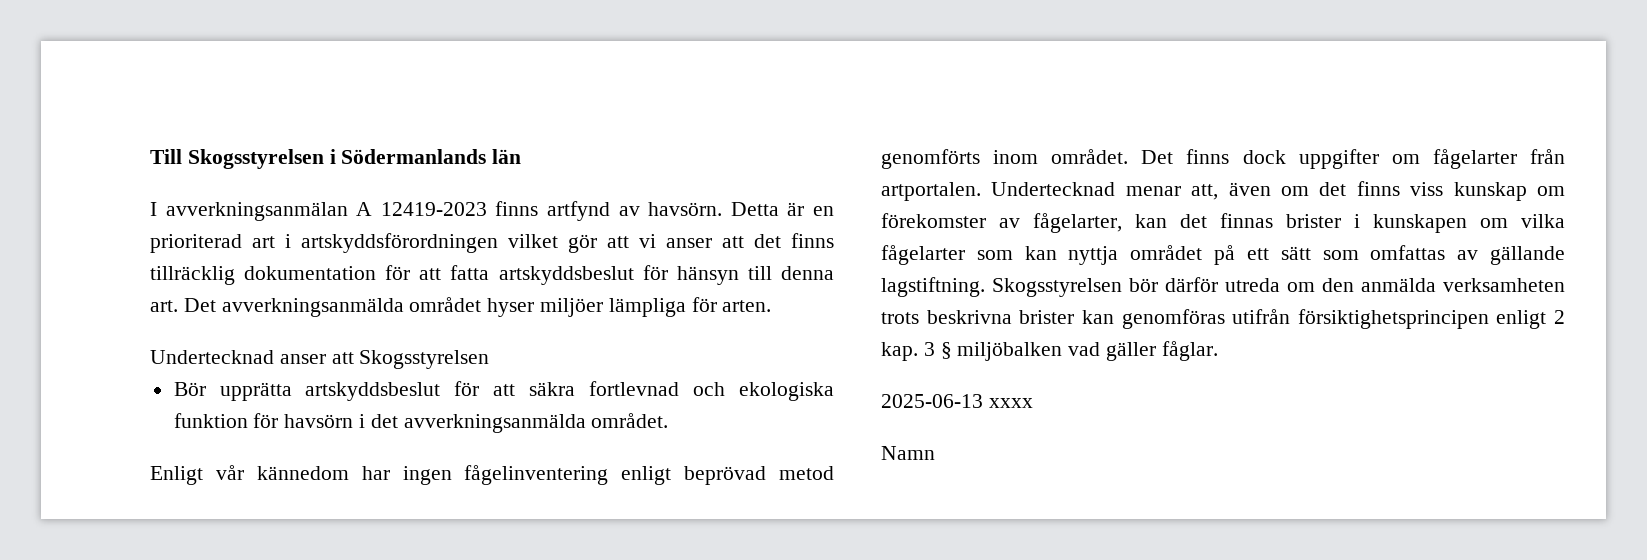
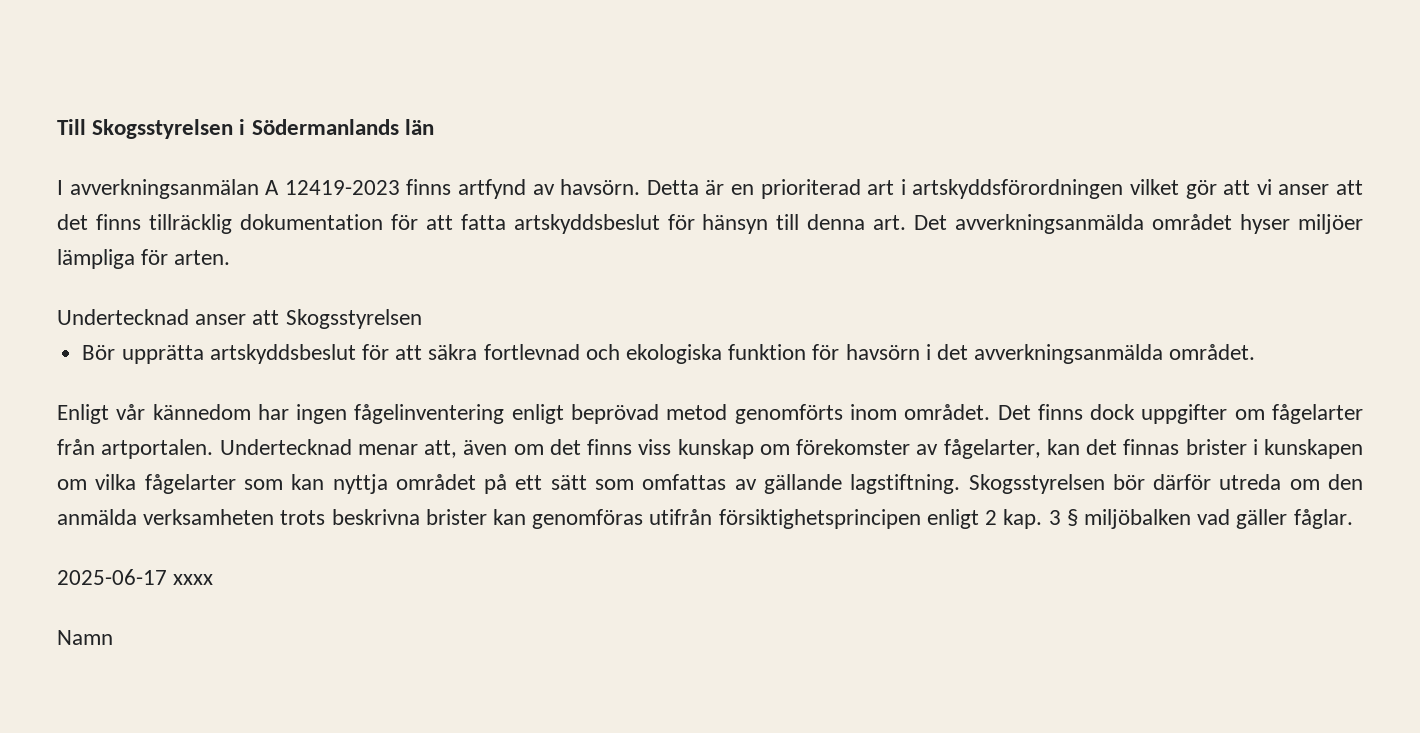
- 2025-06-13 xxxx
+ 2025-06-17 xxxx

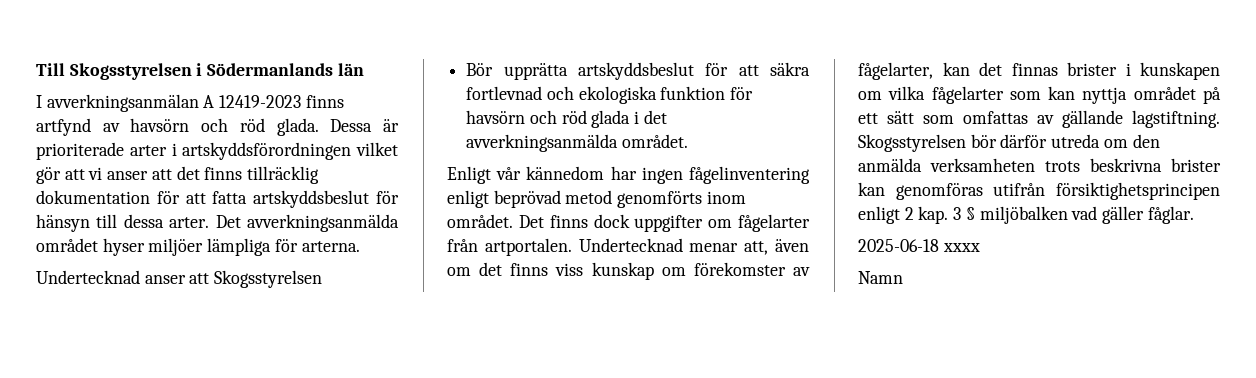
- I avverkningsanmälan A 12419-2023 finns artfynd av havsörn. Detta är en prioriterad art i artskyddsförordningen vilket gör att vi anser att det finns tillräcklig dokumentation för att fatta artskyddsbeslut för hänsyn till denna art. Det avverkningsanmälda området hyser miljöer lämpliga för arten.
+ I avverkningsanmälan A 12419-2023 finns artfynd av havsörn och röd glada. Dessa är prioriterade arter i artskyddsförordningen vilket gör att vi anser att det finns tillräcklig dokumentation för att fatta artskyddsbeslut för hänsyn till dessa arter. Det avverkningsanmälda området hyser miljöer lämpliga för arterna.
- Bör upprätta artskyddsbeslut för att säkra fortlevnad och ekologiska funktion för havsörn i det avverkningsanmälda området.
+ Bör upprätta artskyddsbeslut för att säkra fortlevnad och ekologiska funktion för havsörn och röd glada i det avverkningsanmälda området.
- 2025-06-17 xxxx
+ 2025-06-18 xxxx

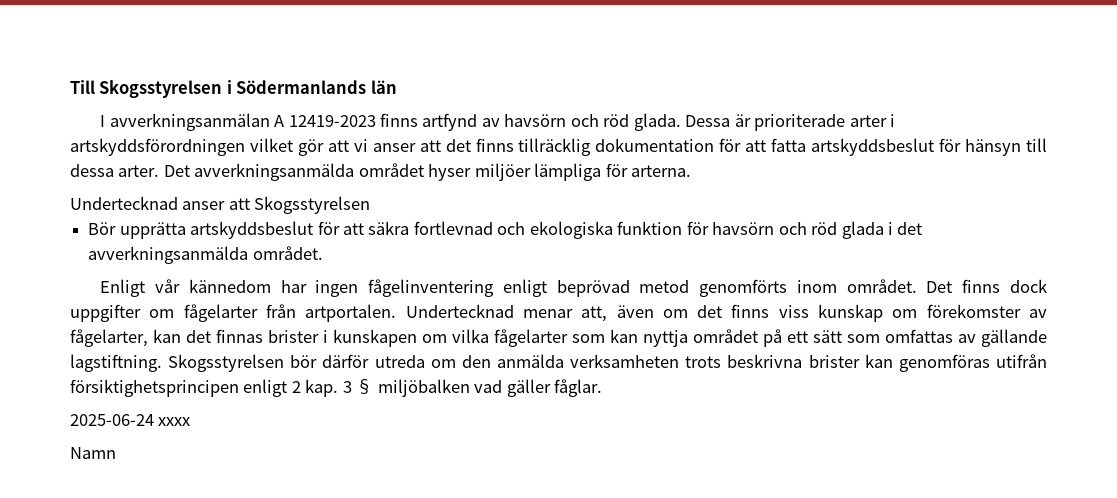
- 2025-06-18 xxxx
+ 2025-06-24 xxxx

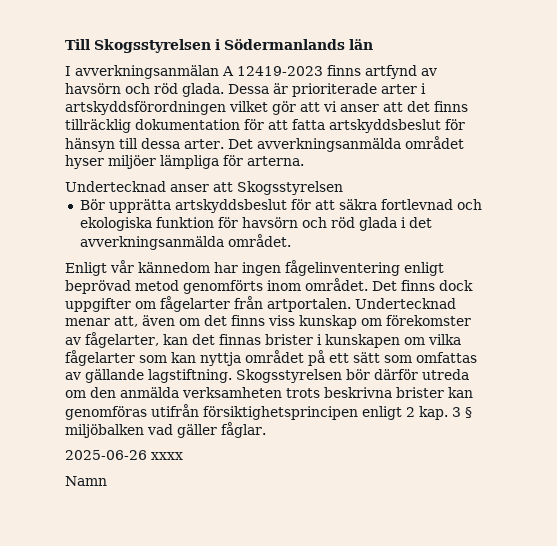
- 2025-06-24 xxxx
+ 2025-06-26 xxxx

